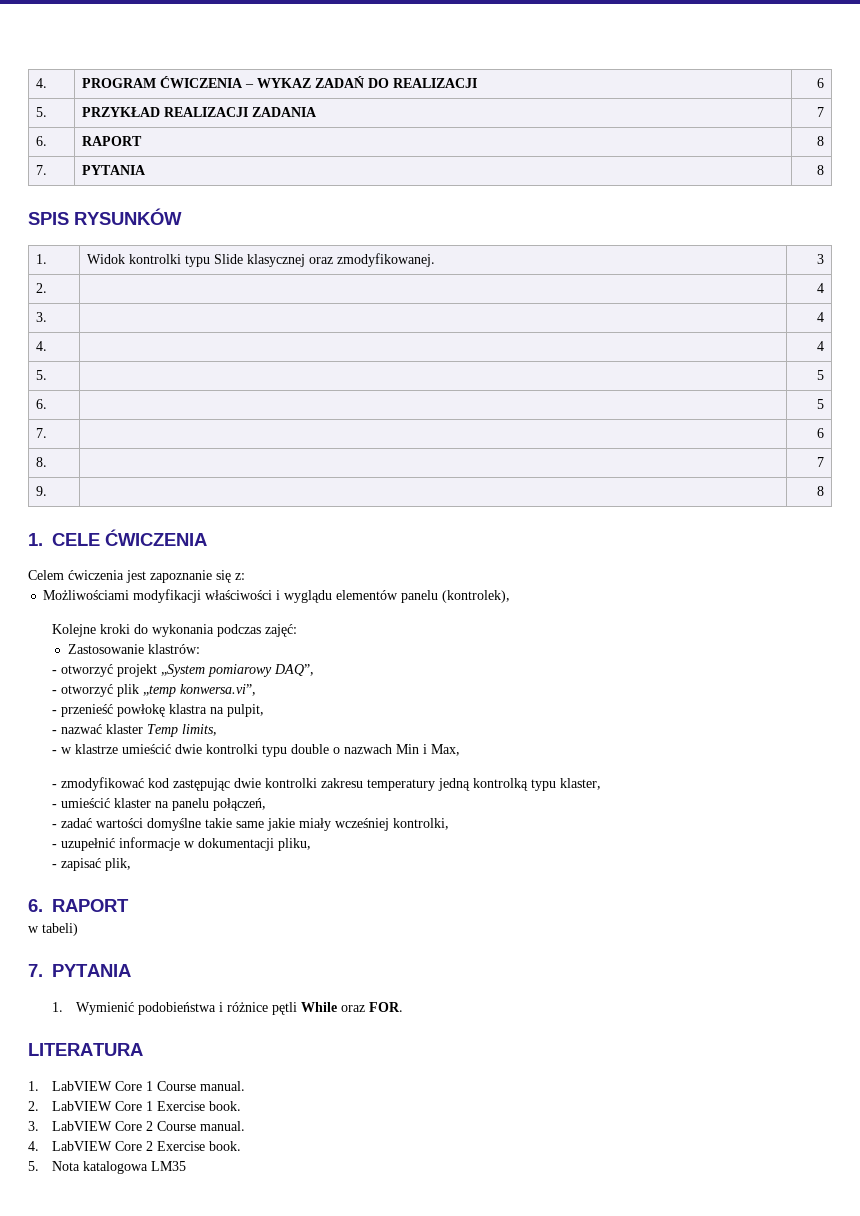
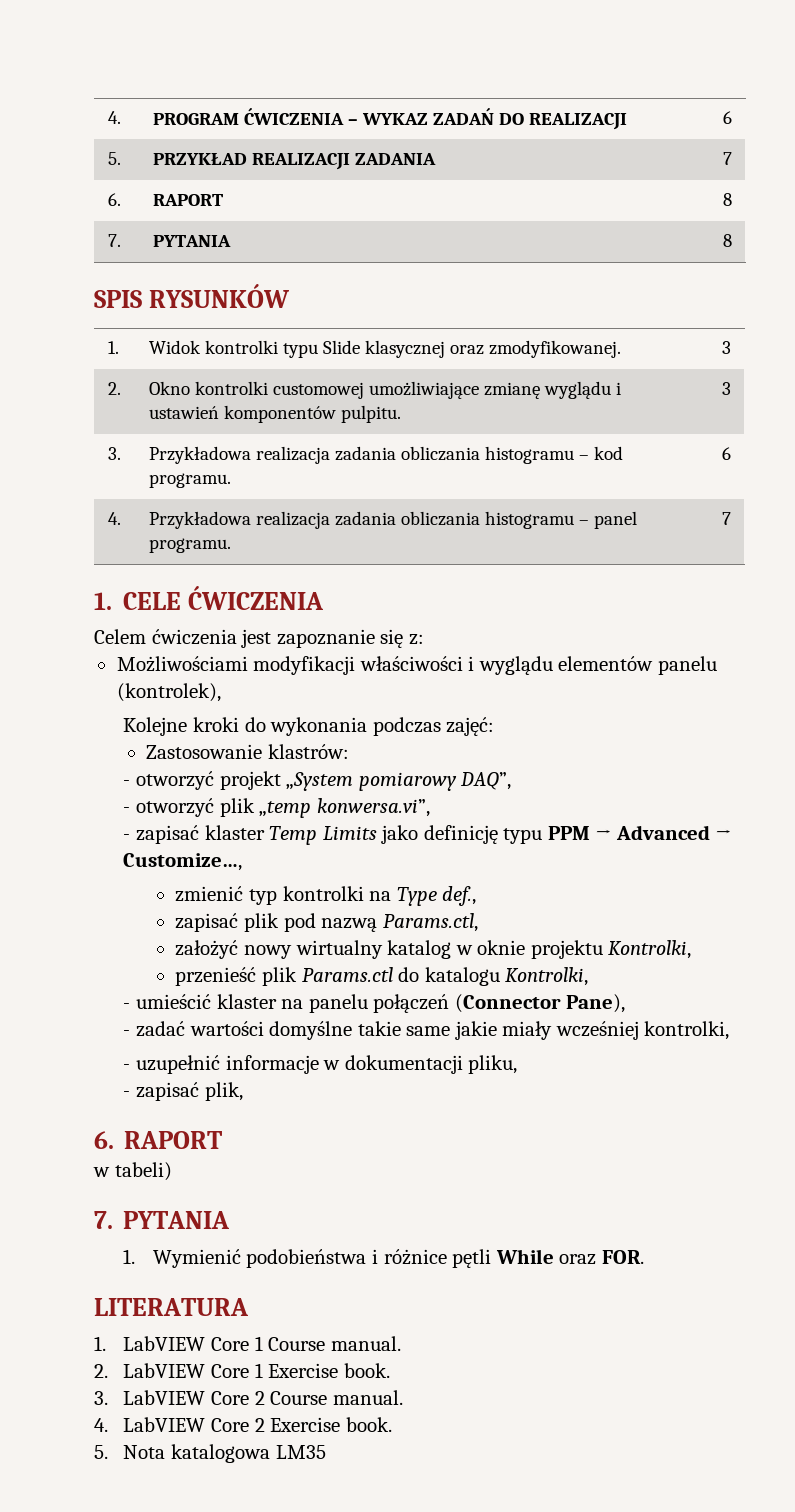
- 2. | | 4
- 3. | | 4
- 4. | | 4
- 5. | | 5
- 6. | | 5
- 7. | | 6
- 8. | | 7
- 9. | | 8
+ 2. | Okno kontrolki customowej umożliwiające zmianę wyglądu i ustawień komponentów pulpitu. | 3
+ 3. | Przykładowa realizacja zadania obliczania histogramu – kod programu. | 6
+ 4. | Przykładowa realizacja zadania obliczania histogramu – panel programu. | 7
- - przenieść powłokę klastra na pulpit,
- - nazwać klaster Temp limits,
- - w klastrze umieścić dwie kontrolki typu double o nazwach Min i Max,
- - zmodyfikować kod zastępując dwie kontrolki zakresu temperatury jedną kontrolką typu klaster,
+ - zapisać klaster Temp Limits jako definicję typu PPM → Advanced → Customize…,
+ zmienić typ kontrolki na Type def.,
+ zapisać plik pod nazwą Params.ctl,
+ założyć nowy wirtualny katalog w oknie projektu Kontrolki,
+ przenieść plik Params.ctl do katalogu Kontrolki,
- - umieścić klaster na panelu połączeń,
+ - umieścić klaster na panelu połączeń (Connector Pane),

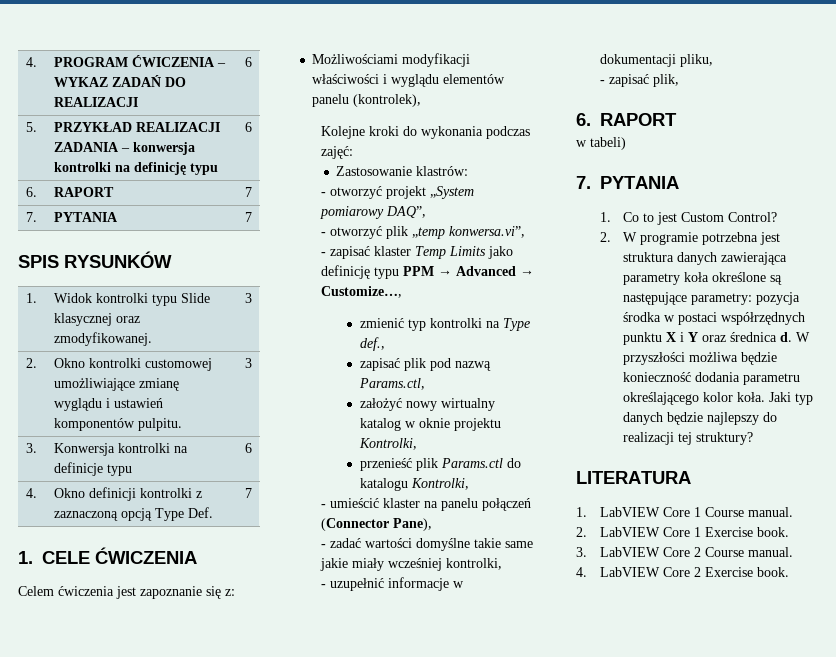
- 5. | PRZYKŁAD REALIZACJI ZADANIA | 7
+ 5. | PRZYKŁAD REALIZACJI ZADANIA – konwersja kontrolki na definicję typu | 6
- 6. | RAPORT | 8
+ 6. | RAPORT | 7
- 7. | PYTANIA | 8
+ 7. | PYTANIA | 7
- 3. | Przykładowa realizacja zadania obliczania histogramu – kod programu. | 6
- 4. | Przykładowa realizacja zadania obliczania histogramu – panel programu. | 7
+ 3. | Konwersja kontrolki na definicje typu | 6
+ 4. | Okno definicji kontrolki z zaznaczoną opcją Type Def. | 7
- 1. Wymienić podobieństwa i różnice pętli While oraz FOR.
+ 1. Co to jest Custom Control?
+ 2. W programie potrzebna jest struktura danych zawierająca parametry koła określone są następujące parametry: pozycja środka w postaci współrzędnych punktu X i Y oraz średnica d. W przyszłości możliwa będzie konieczność dodania parametru określającego kolor koła. Jaki typ danych będzie najlepszy do realizacji tej struktury?
- 5. Nota katalogowa LM35

